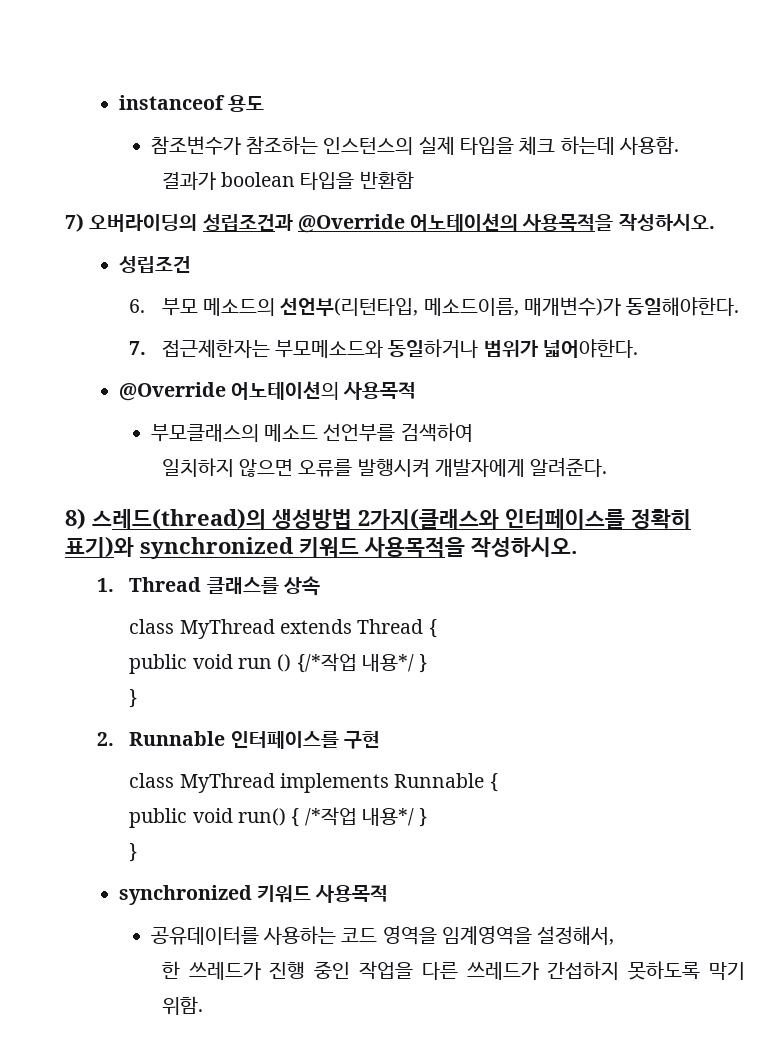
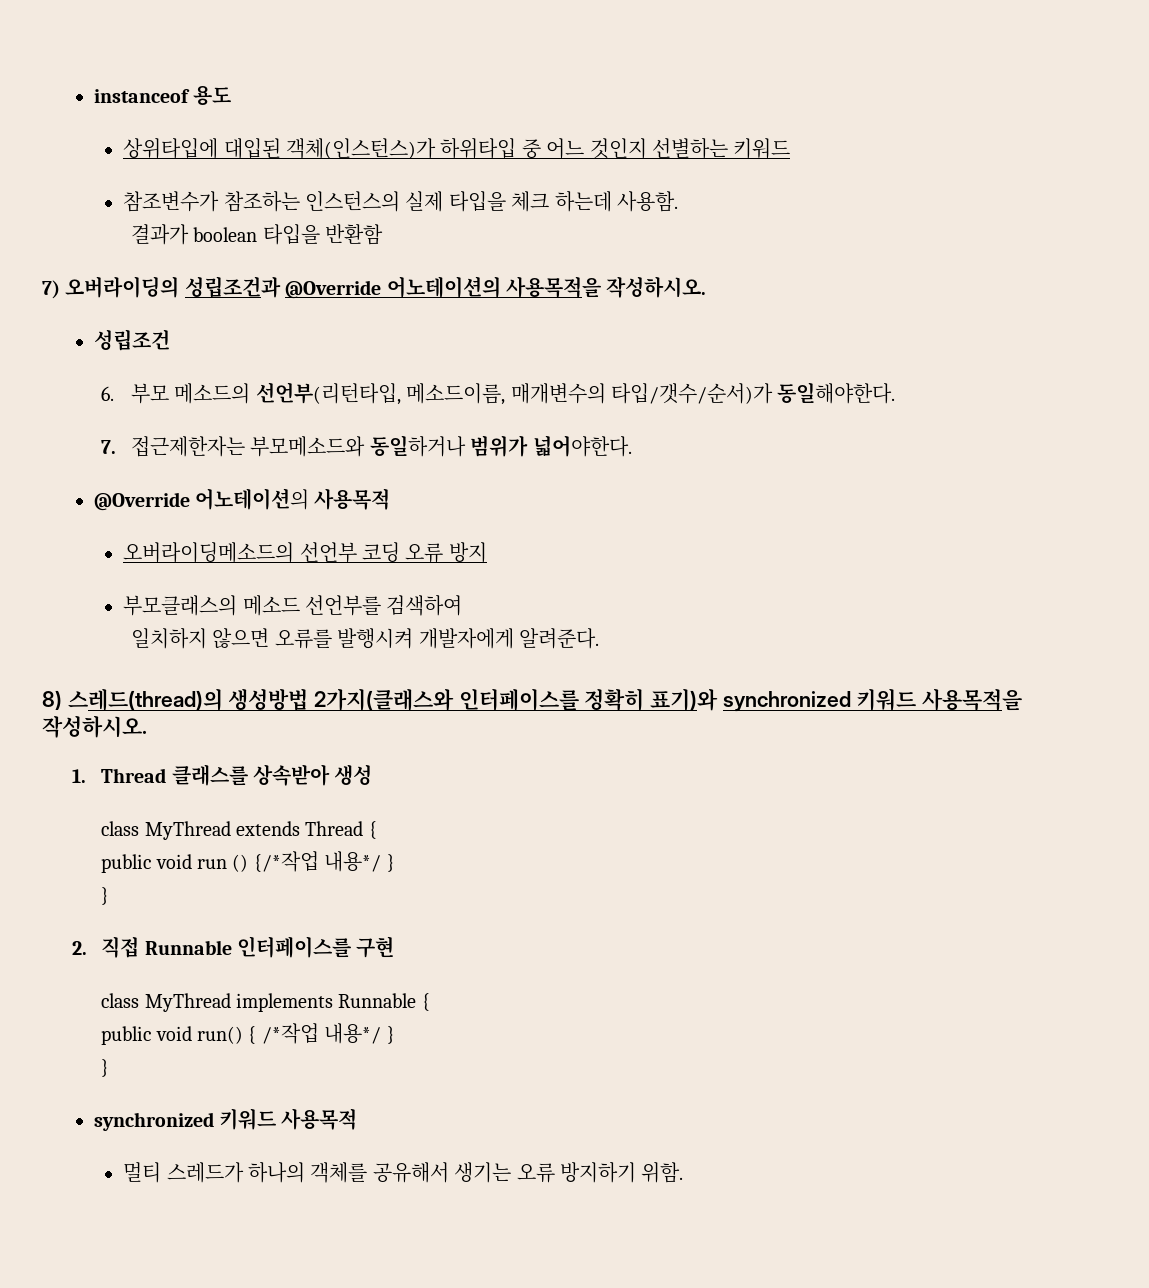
+ 상위타입에 대입된 객체(인스턴스)가 하위타입 중 어느 것인지 선별하는 키워드
- 6. 부모 메소드의 선언부(리턴타입, 메소드이름, 매개변수)가 동일해야한다.
+ 6. 부모 메소드의 선언부(리턴타입, 메소드이름, 매개변수의 타입/갯수/순서)가 동일해야한다.
+ 오버라이딩메소드의 선언부 코딩 오류 방지
- 1. Thread 클래스를 상속
+ 1. Thread 클래스를 상속받아 생성
- 2. Runnable 인터페이스를 구현
+ 2. 직접 Runnable 인터페이스를 구현
- 공유데이터를 사용하는 코드 영역을 임계영역을 설정해서,
- 한 쓰레드가 진행 중인 작업을 다른 쓰레드가 간섭하지 못하도록 막기 위함.
+ 멀티 스레드가 하나의 객체를 공유해서 생기는 오류 방지하기 위함.

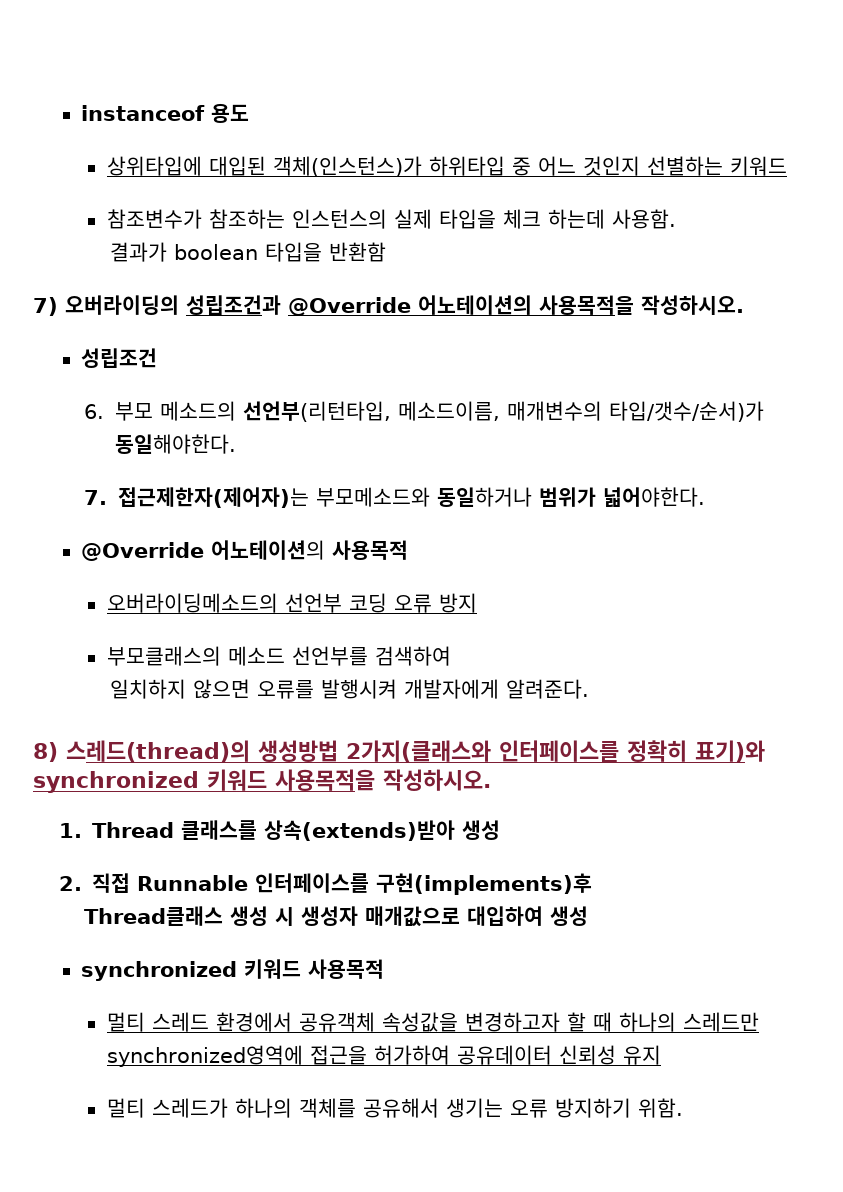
- 7. 접근제한자는 부모메소드와 동일하거나 범위가 넓어야한다.
+ 7. 접근제한자(제어자)는 부모메소드와 동일하거나 범위가 넓어야한다.
- 1. Thread 클래스를 상속받아 생성
- class MyThread extends Thread {
- public void run () {/*작업 내용*/ }
- }
- 2. 직접 Runnable 인터페이스를 구현
- class MyThread implements Runnable {
- public void run() { /*작업 내용*/ }
- }
+ 1. Thread 클래스를 상속(extends)받아 생성
+ 2. 직접 Runnable 인터페이스를 구현(implements)후
+ Thread클래스 생성 시 생성자 매개값으로 대입하여 생성
  synchronized 키워드 사용목적
+ 멀티 스레드 환경에서 공유객체 속성값을 변경하고자 할 때 하나의 스레드만 synchronized영역에 접근을 허가하여 공유데이터 신뢰성 유지

